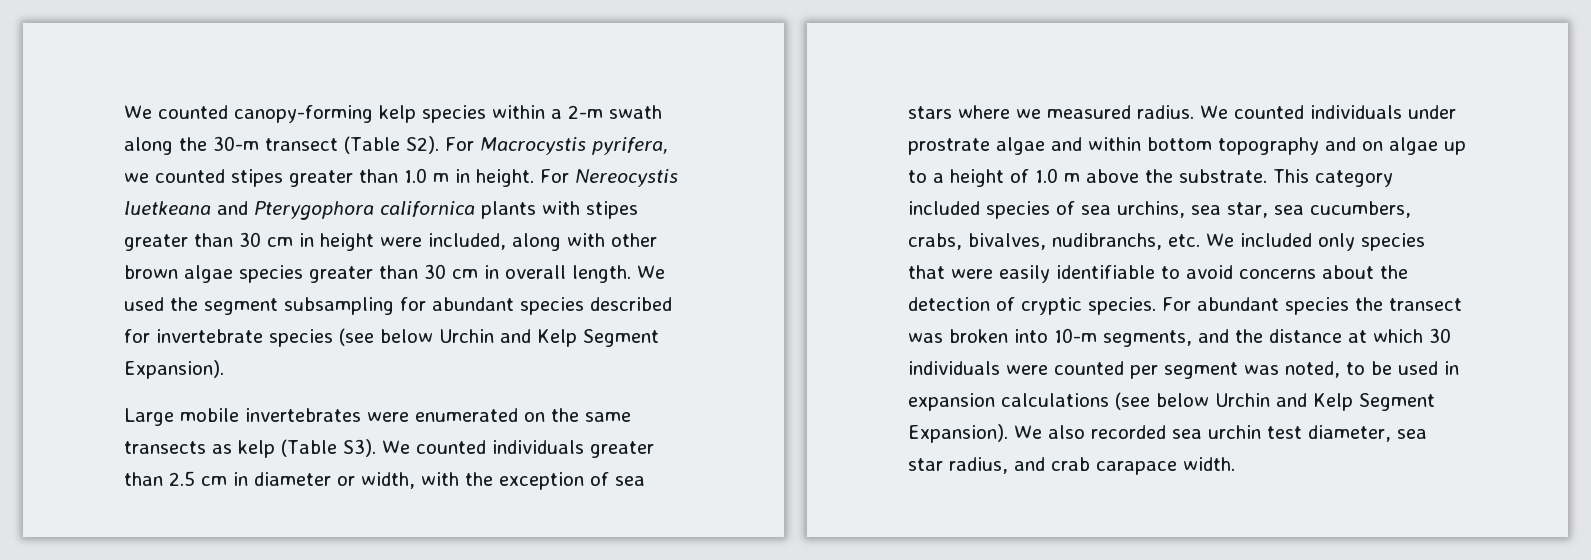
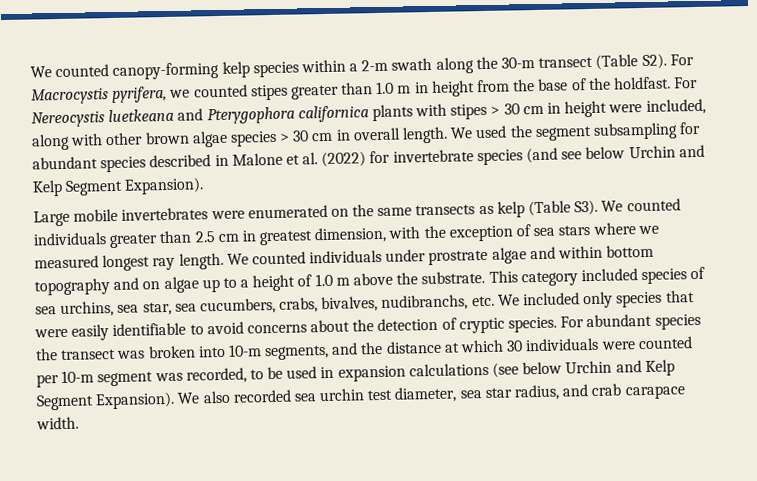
- We counted canopy-forming kelp species within a 2-m swath along the 30-m transect (Table S2). For Macrocystis pyrifera, we counted stipes greater than 1.0 m in height.
+ We counted canopy-forming kelp species within a 2-m swath along the 30-m transect (Table S2). For Macrocystis pyrifera, we counted stipes greater than 1.0 m in height from the base of the holdfast.
- For Nereocystis luetkeana and Pterygophora californica plants with stipes greater than 30 cm in height were included, along with other brown algae species greater than 30 cm in overall length.
+ For Nereocystis luetkeana and Pterygophora californica plants with stipes > 30 cm in height were included, along with other brown algae species > 30 cm in overall length.
- We used the segment subsampling for abundant species described for invertebrate species (see below Urchin and Kelp Segment Expansion).
+ We used the segment subsampling for abundant species described in Malone et al. (2022) for invertebrate species (and see below Urchin and Kelp Segment Expansion).
- Large mobile invertebrates were enumerated on the same transects as kelp (Table S3). We counted individuals greater than 2.5 cm in diameter or width, with the exception of sea stars where we measured radius.
+ Large mobile invertebrates were enumerated on the same transects as kelp (Table S3). We counted individuals greater than 2.5 cm in greatest dimension, with the exception of sea stars where we measured longest ray length.
- For abundant species the transect was broken into 10-m segments, and the distance at which 30 individuals were counted per segment was noted, to be used in expansion calculations (see below Urchin and Kelp Segment Expansion).
+ For abundant species the transect was broken into 10-m segments, and the distance at which 30 individuals were counted per 10-m segment was recorded, to be used in expansion calculations (see below Urchin and Kelp Segment Expansion).

